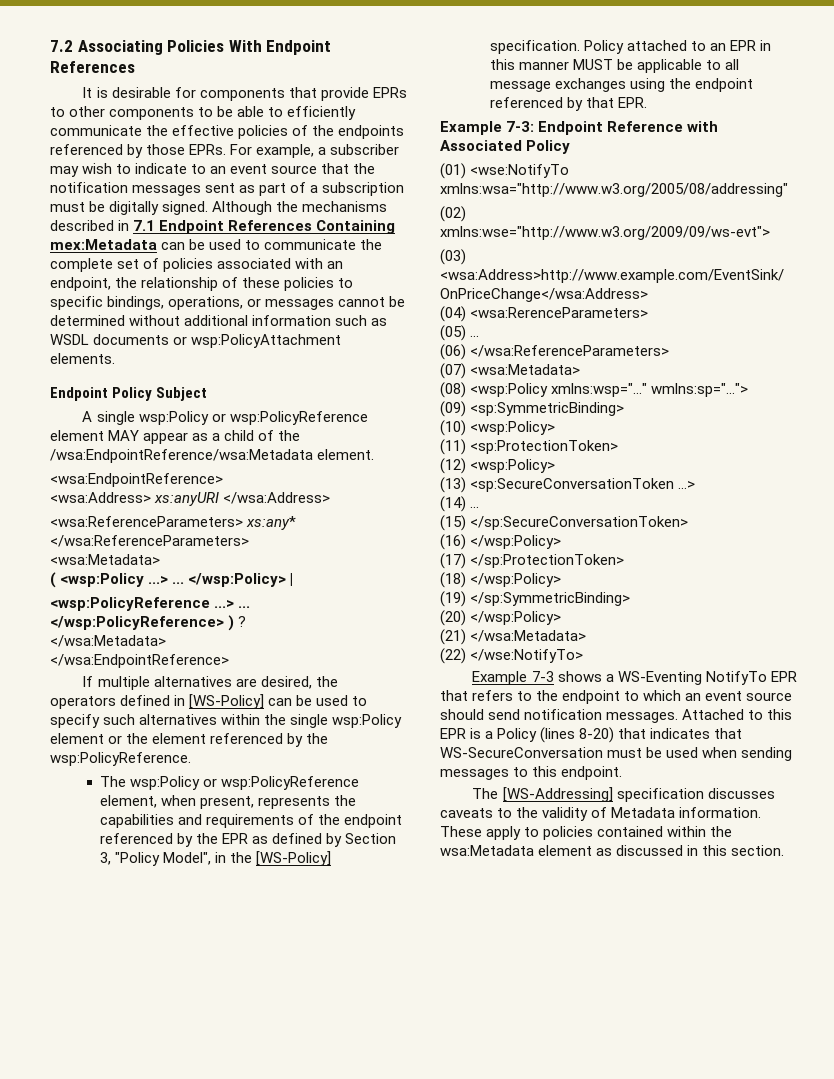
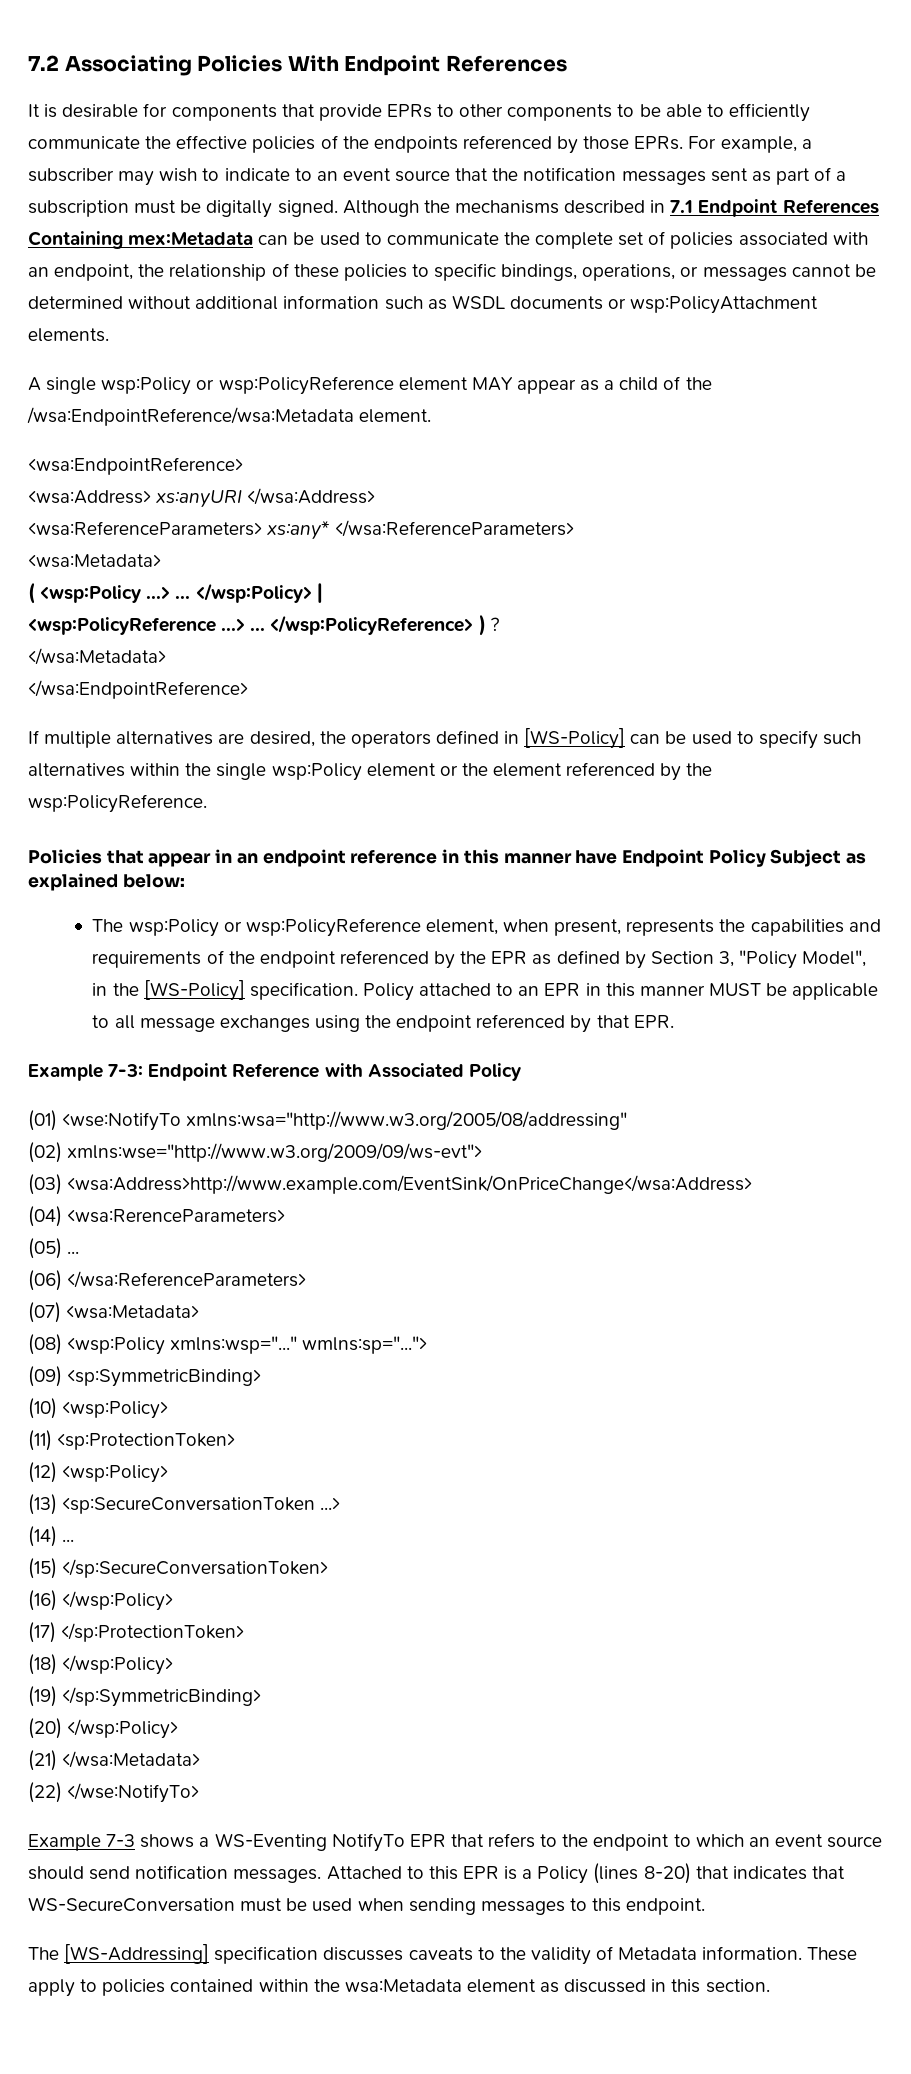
- Endpoint Policy Subject
+ Policies that appear in an endpoint reference in this manner have Endpoint Policy Subject as explained below:

